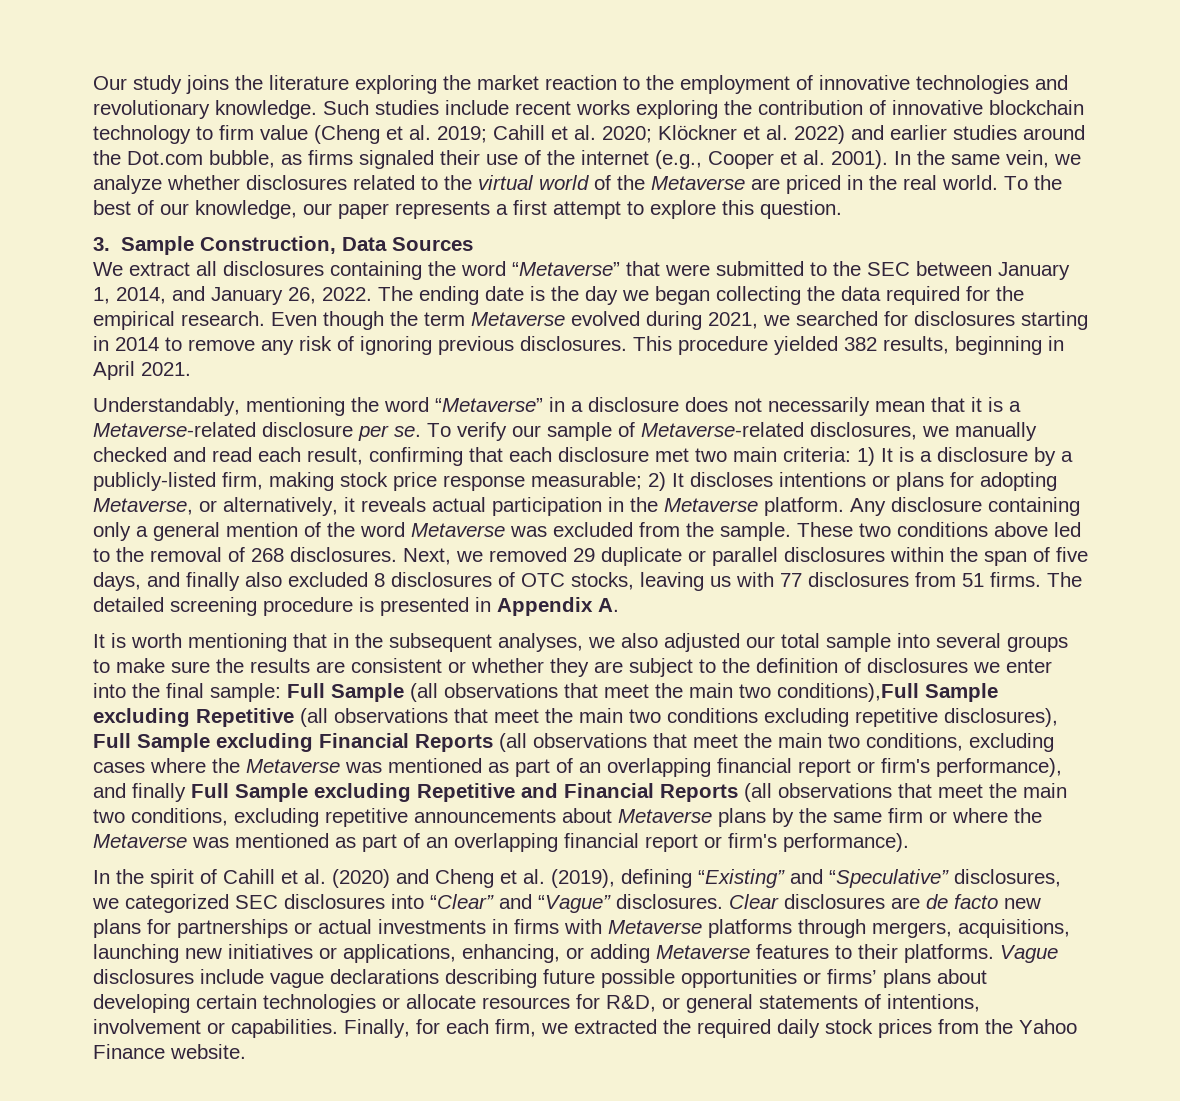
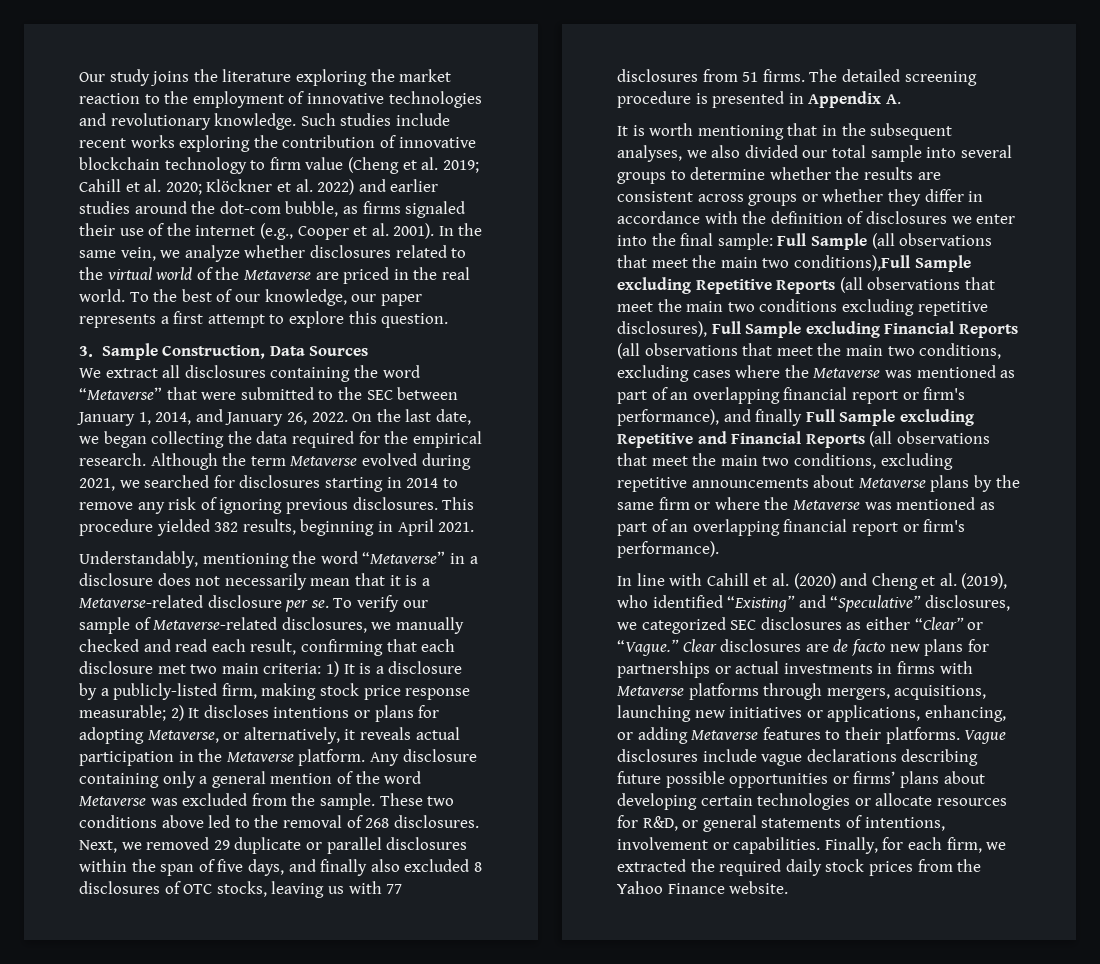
- Such studies include recent works exploring the contribution of innovative blockchain technology to firm value (Cheng et al. 2019; Cahill et al. 2020; Klöckner et al. 2022) and earlier studies around the Dot.com bubble, as firms signaled their use of the internet (e.g., Cooper et al. 2001).
+ Such studies include recent works exploring the contribution of innovative blockchain technology to firm value (Cheng et al. 2019; Cahill et al. 2020; Klöckner et al. 2022) and earlier studies around the dot-com bubble, as firms signaled their use of the internet (e.g., Cooper et al. 2001).
- The ending date is the day we began collecting the data required for the empirical research.
+ On the last date, we began collecting the data required for the empirical research.
- Even though the term Metaverse evolved during 2021, we searched for disclosures starting in 2014 to remove any risk of ignoring previous disclosures.
+ Although the term Metaverse evolved during 2021, we searched for disclosures starting in 2014 to remove any risk of ignoring previous disclosures.
- It is worth mentioning that in the subsequent analyses, we also adjusted our total sample into several groups to make sure the results are consistent or whether they are subject to the definition of disclosures we enter into the final sample:
+ It is worth mentioning that in the subsequent analyses, we also divided our total sample into several groups to determine whether the results are consistent across groups or whether they differ in accordance with the definition of disclosures we enter into the final sample:
- Full Sample (all observations that meet the main two conditions),Full Sample excluding Repetitive (all observations that meet the main two conditions excluding repetitive disclosures), Full Sample excluding Financial Reports (all observations that meet the main two conditions, excluding cases where the Metaverse was mentioned as part of an overlapping financial report or firm's performance), and finally Full Sample excluding Repetitive and Financial Reports (all observations that meet the main two conditions, excluding repetitive announcements about Metaverse plans by the same firm or where the Metaverse was mentioned as part of an overlapping financial report or firm's performance).
+ Full Sample (all observations that meet the main two conditions),Full Sample excluding Repetitive Reports (all observations that meet the main two conditions excluding repetitive disclosures), Full Sample excluding Financial Reports (all observations that meet the main two conditions, excluding cases where the Metaverse was mentioned as part of an overlapping financial report or firm's performance), and finally Full Sample excluding Repetitive and Financial Reports (all observations that meet the main two conditions, excluding repetitive announcements about Metaverse plans by the same firm or where the Metaverse was mentioned as part of an overlapping financial report or firm's performance).
- In the spirit of Cahill et al. (2020) and Cheng et al. (2019), defining “Existing” and “Speculative” disclosures, we categorized SEC disclosures into “Clear” and “Vague” disclosures.
+ In line with Cahill et al. (2020) and Cheng et al. (2019), who identified “Existing” and “Speculative” disclosures, we categorized SEC disclosures as either “Clear” or “Vague.”

